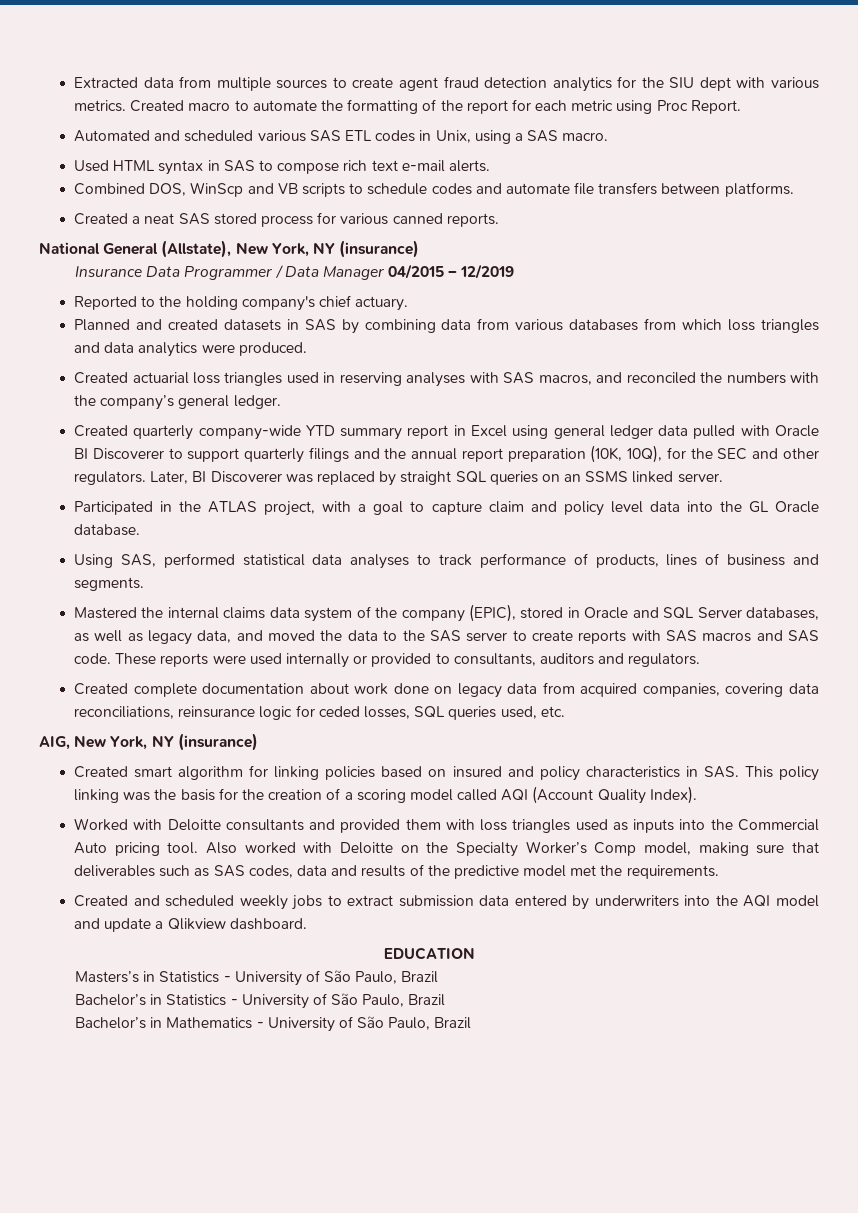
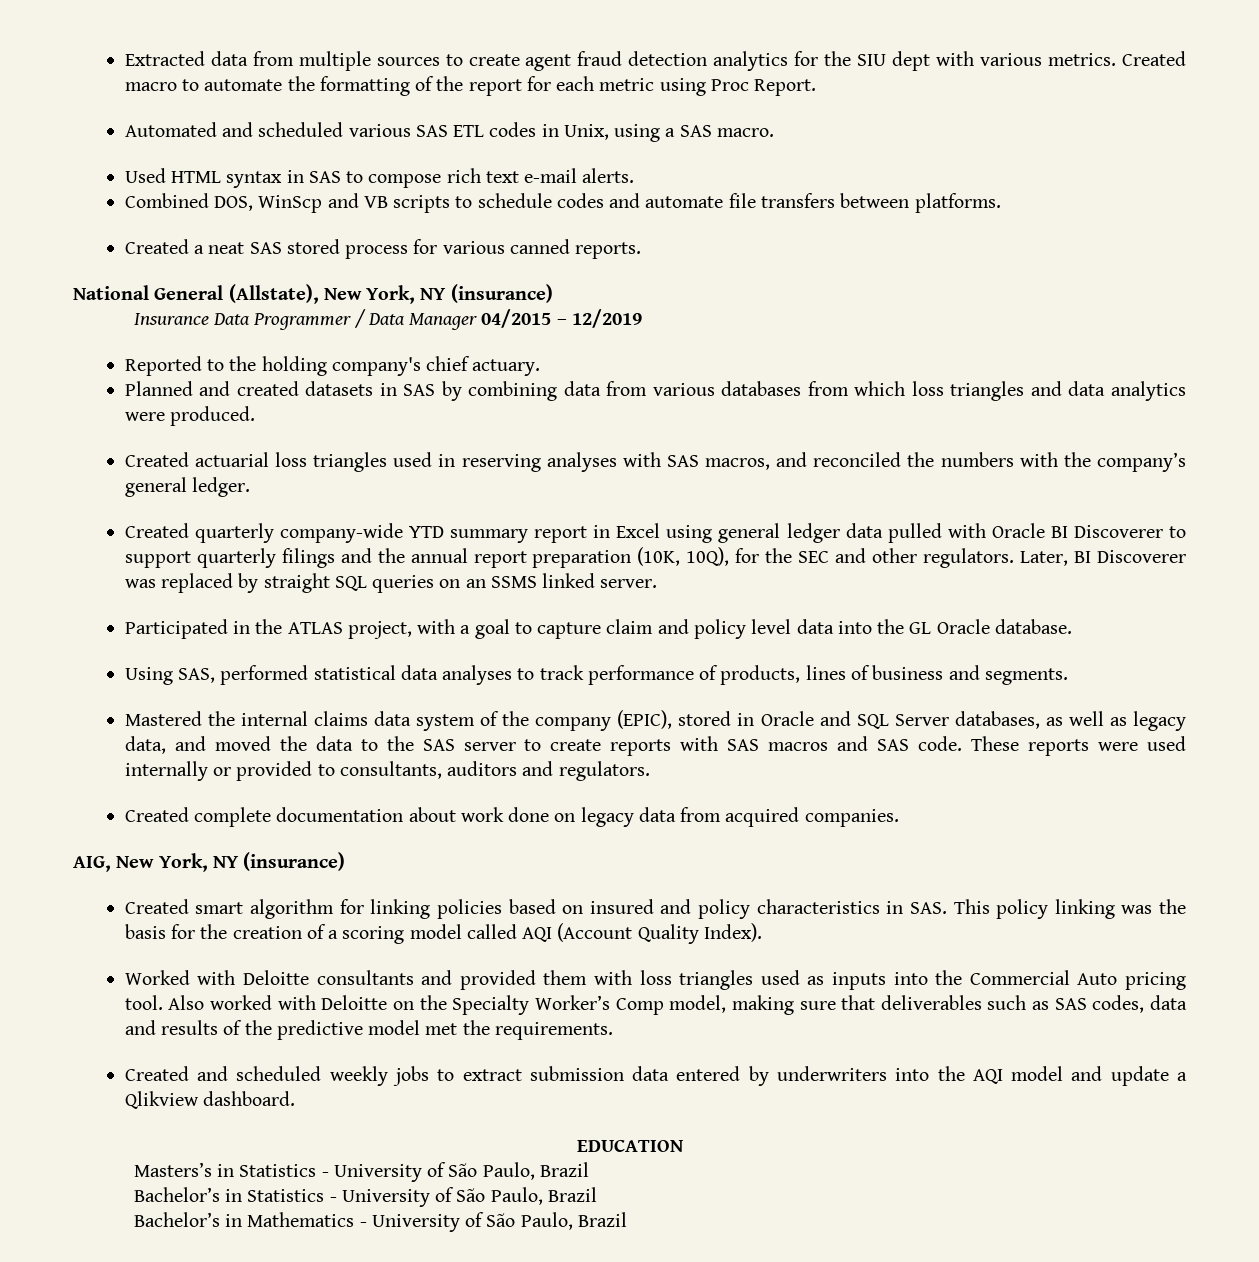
- Created complete documentation about work done on legacy data from acquired companies, covering data reconciliations, reinsurance logic for ceded losses, SQL queries used, etc.
+ Created complete documentation about work done on legacy data from acquired companies.

